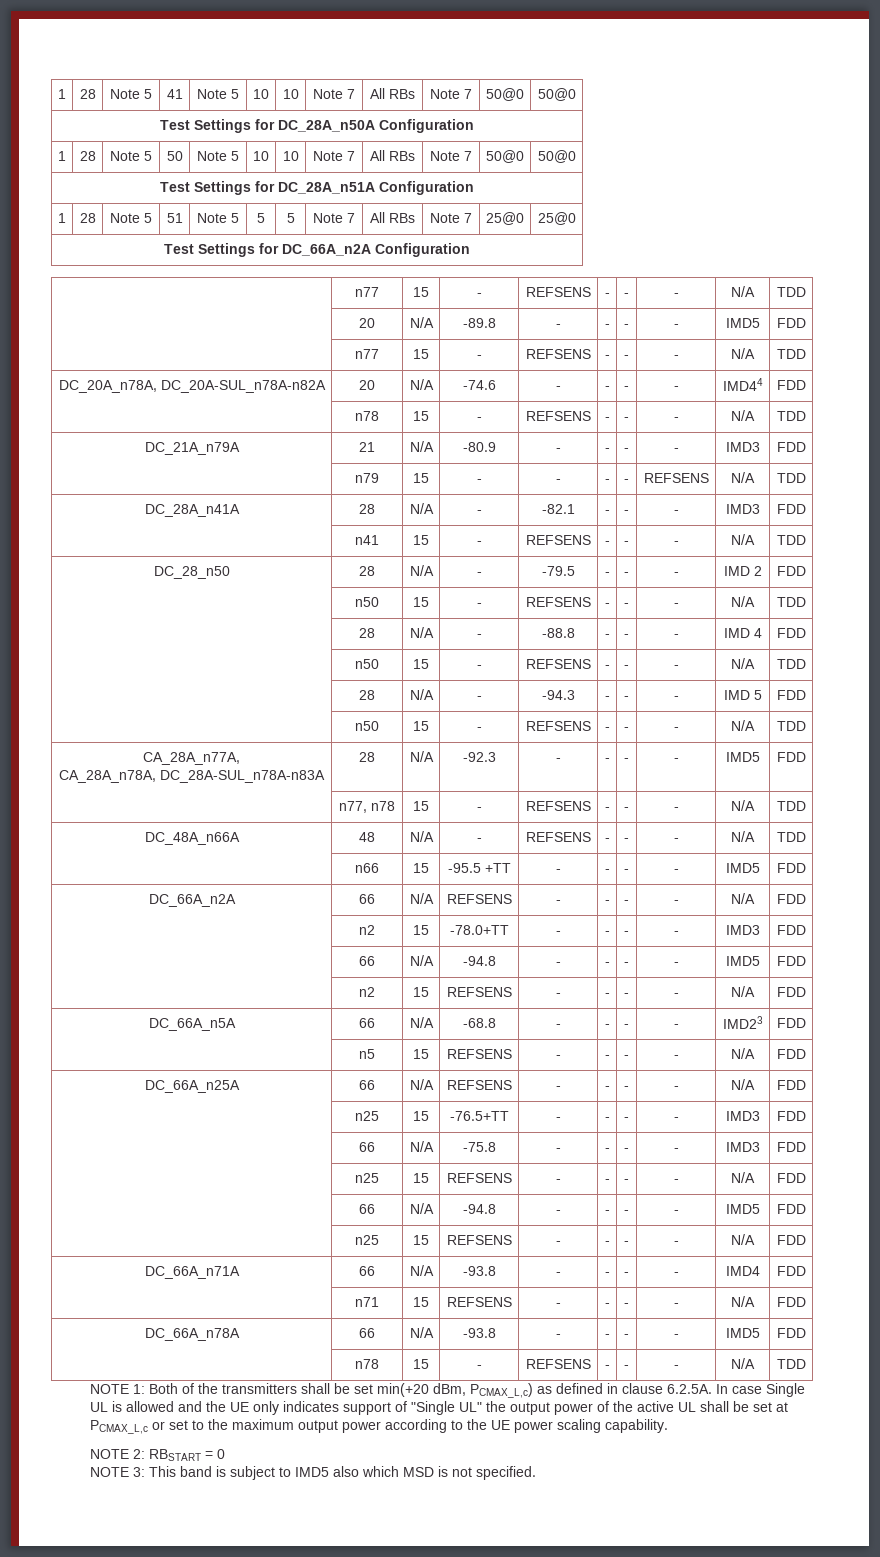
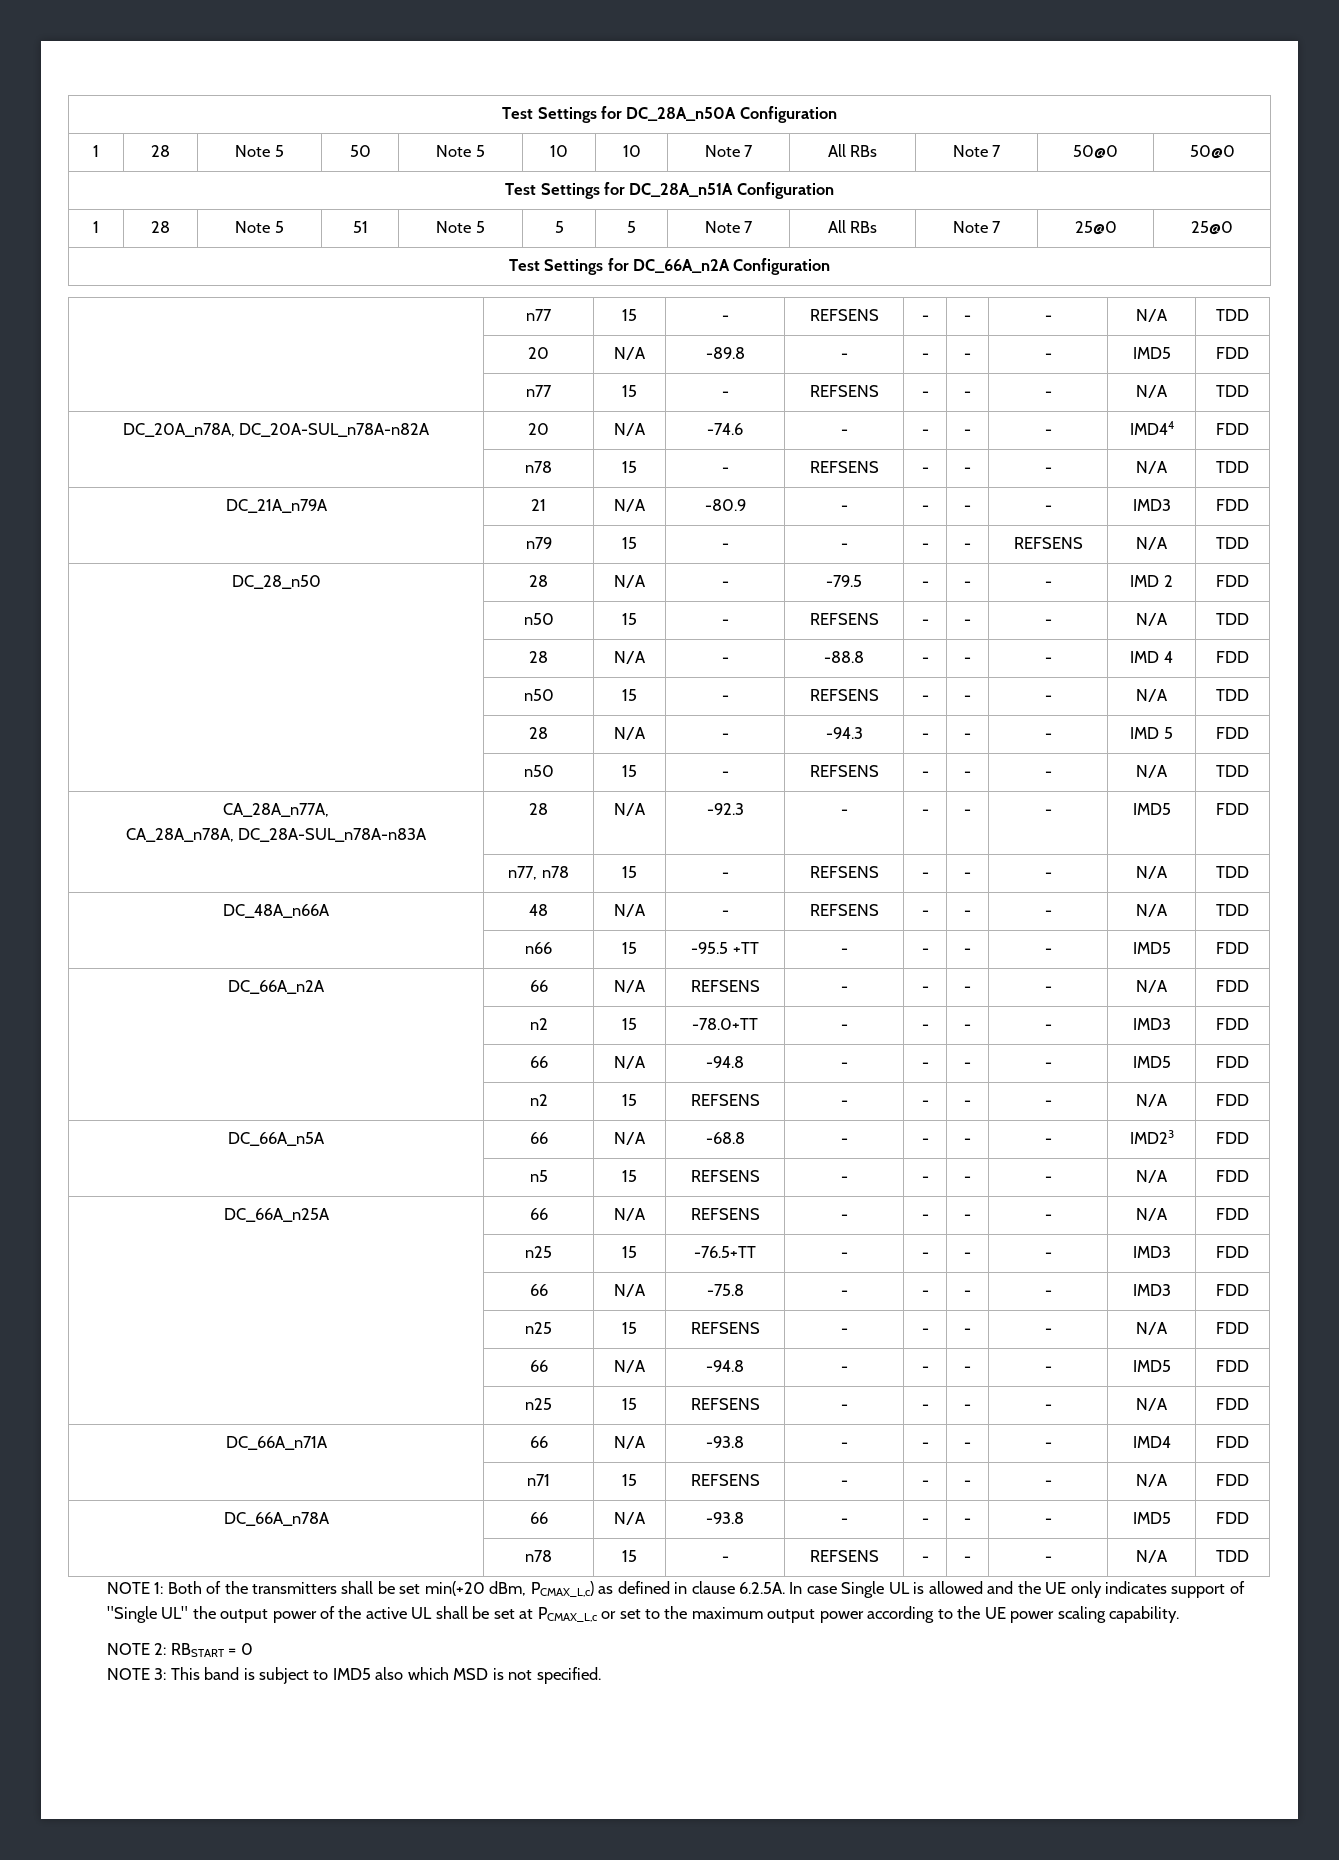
- 1 | 28 | Note 5 | 41 | Note 5 | 10 | 10 | Note 7 | All RBs | Note 7 | 50@0 | 50@0
- DC_28A_n41A | 28 | N/A | - | -82.1 | - | - | - | IMD3 | FDD
- | n41 | 15 | - | REFSENS | - | - | - | N/A | TDD

